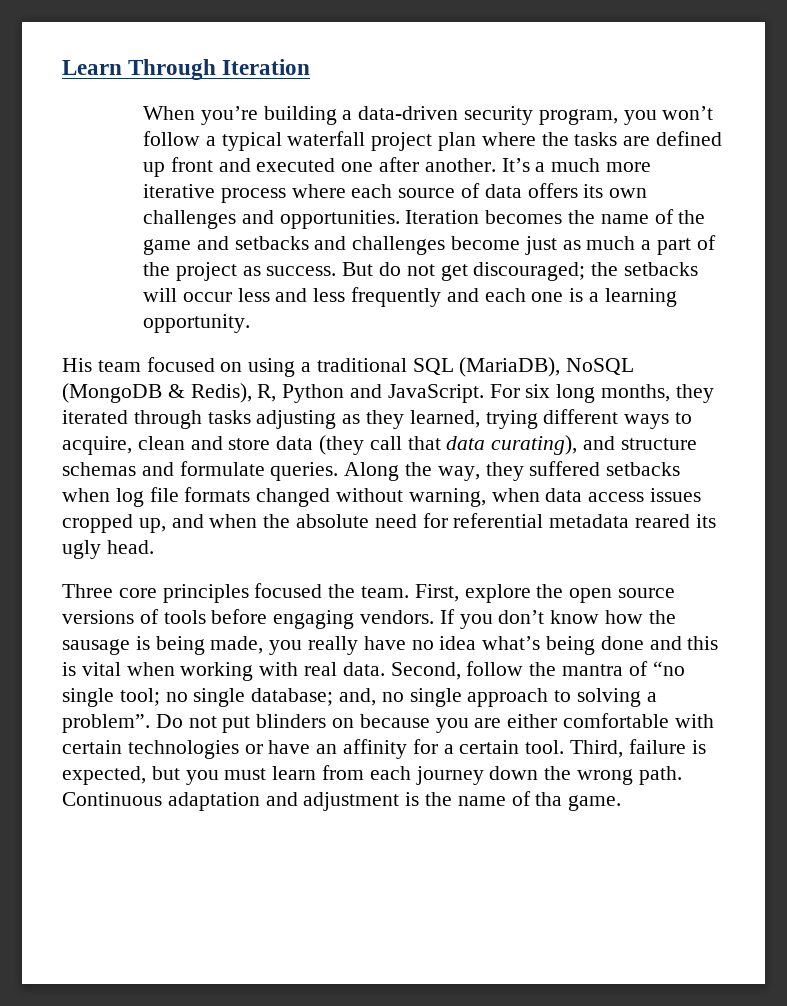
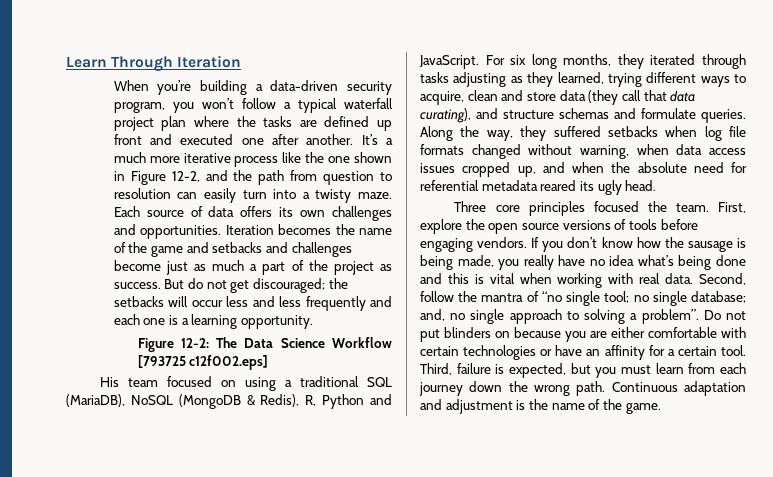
- It’s a much more iterative process where each source of data offers its own challenges and opportunities.
+ It’s a much more iterative process like the one shown in Figure 12-2, and the path from question to resolution can easily turn into a twisty maze. Each source of data offers its own challenges and opportunities.
+ Figure 12-2: The Data Science Workflow [793725 c12f002.eps]
- Continuous adaptation and adjustment is the name of tha game.
+ Continuous adaptation and adjustment is the name of the game.

